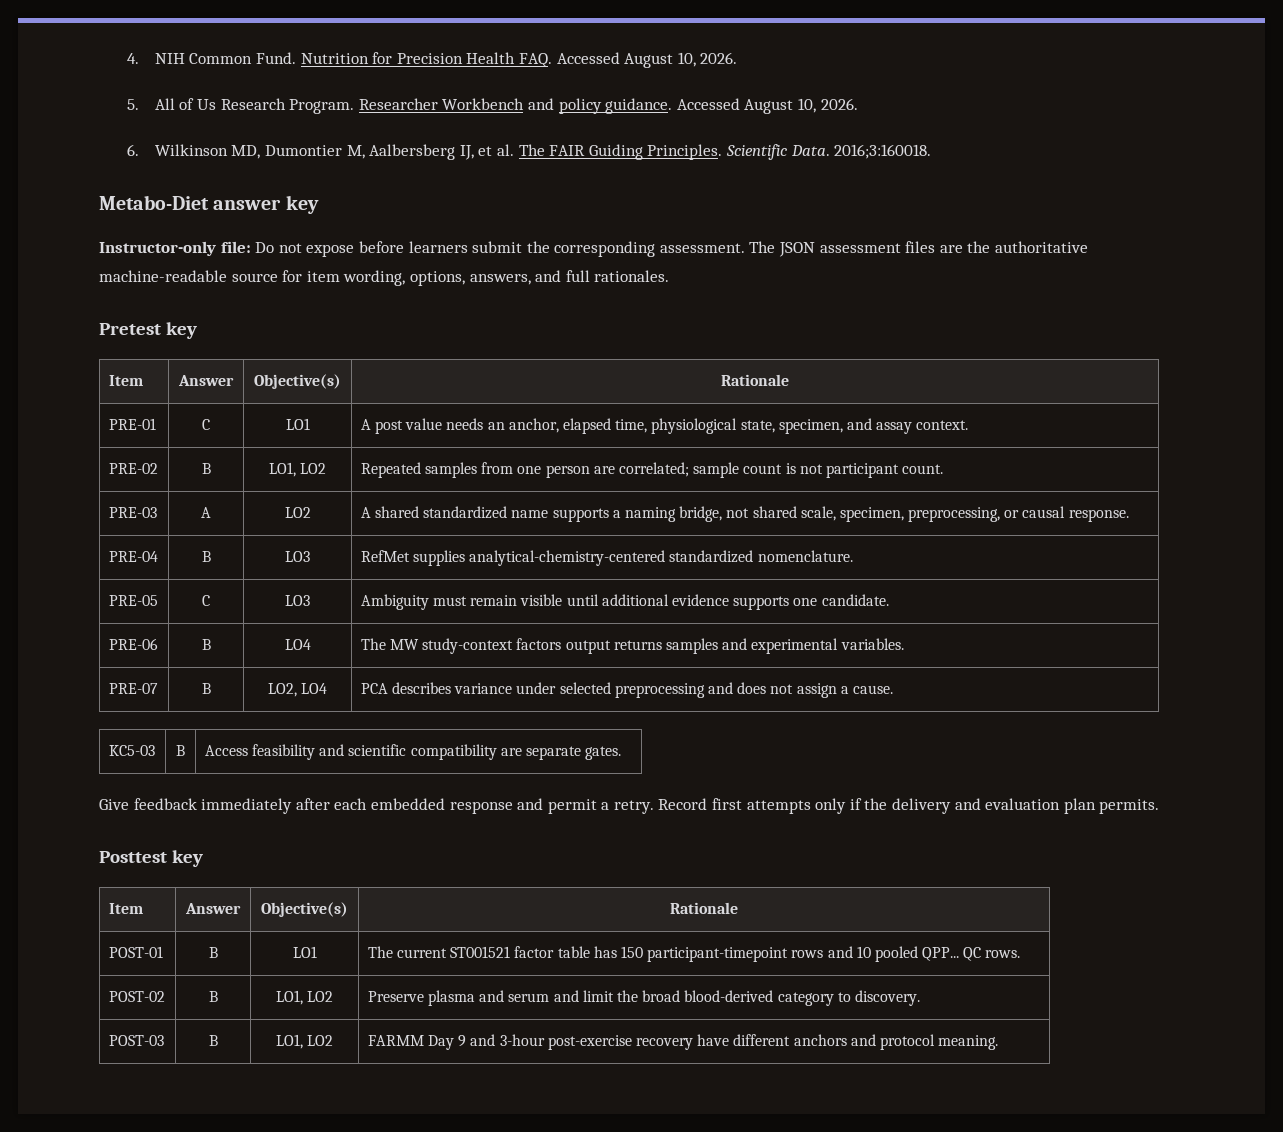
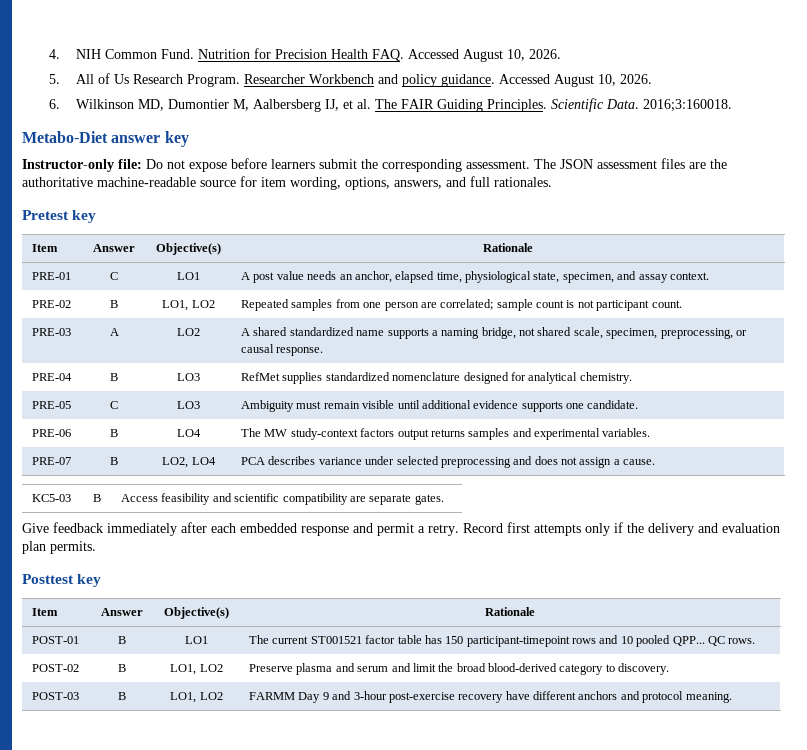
- PRE-04 | B | LO3 | RefMet supplies analytical-chemistry-centered standardized nomenclature.
+ PRE-04 | B | LO3 | RefMet supplies standardized nomenclature designed for analytical chemistry.

